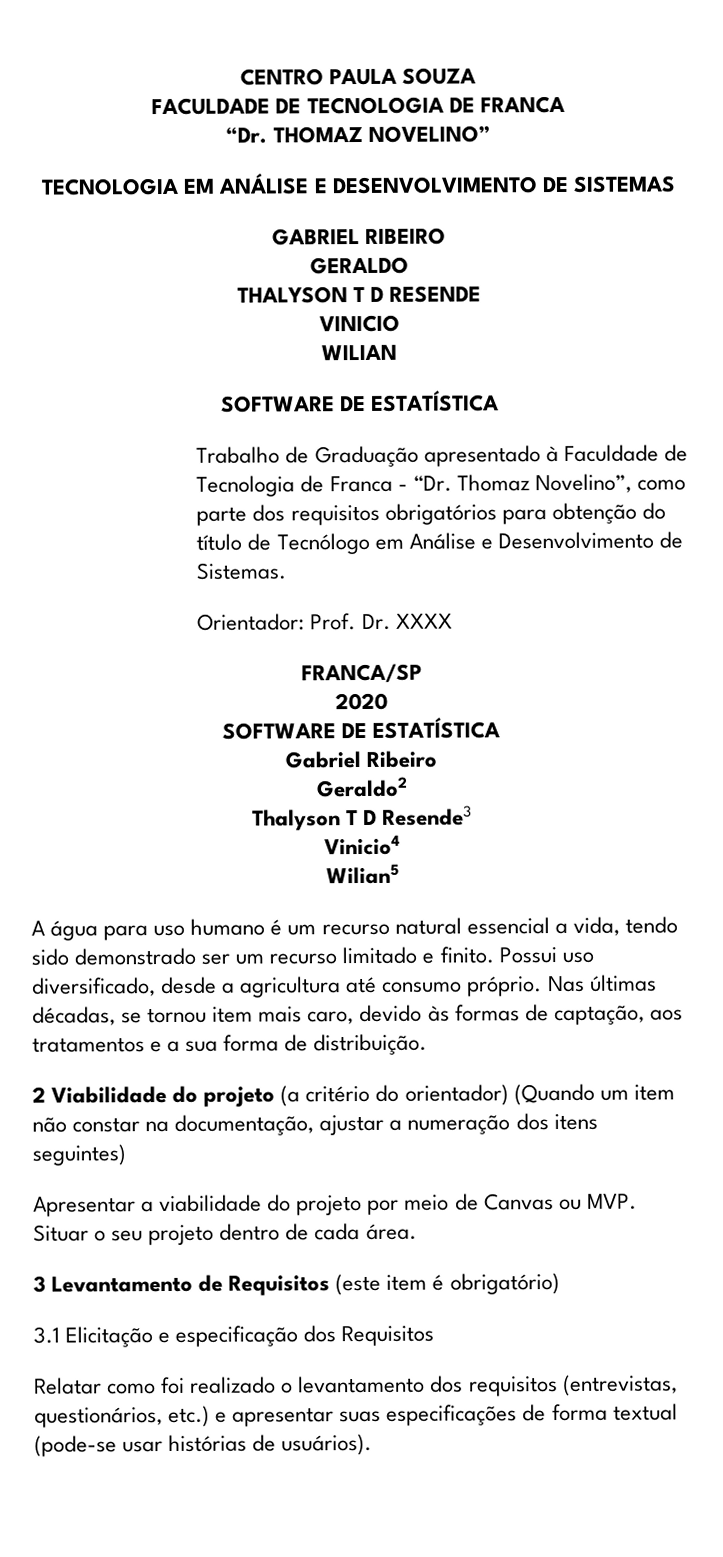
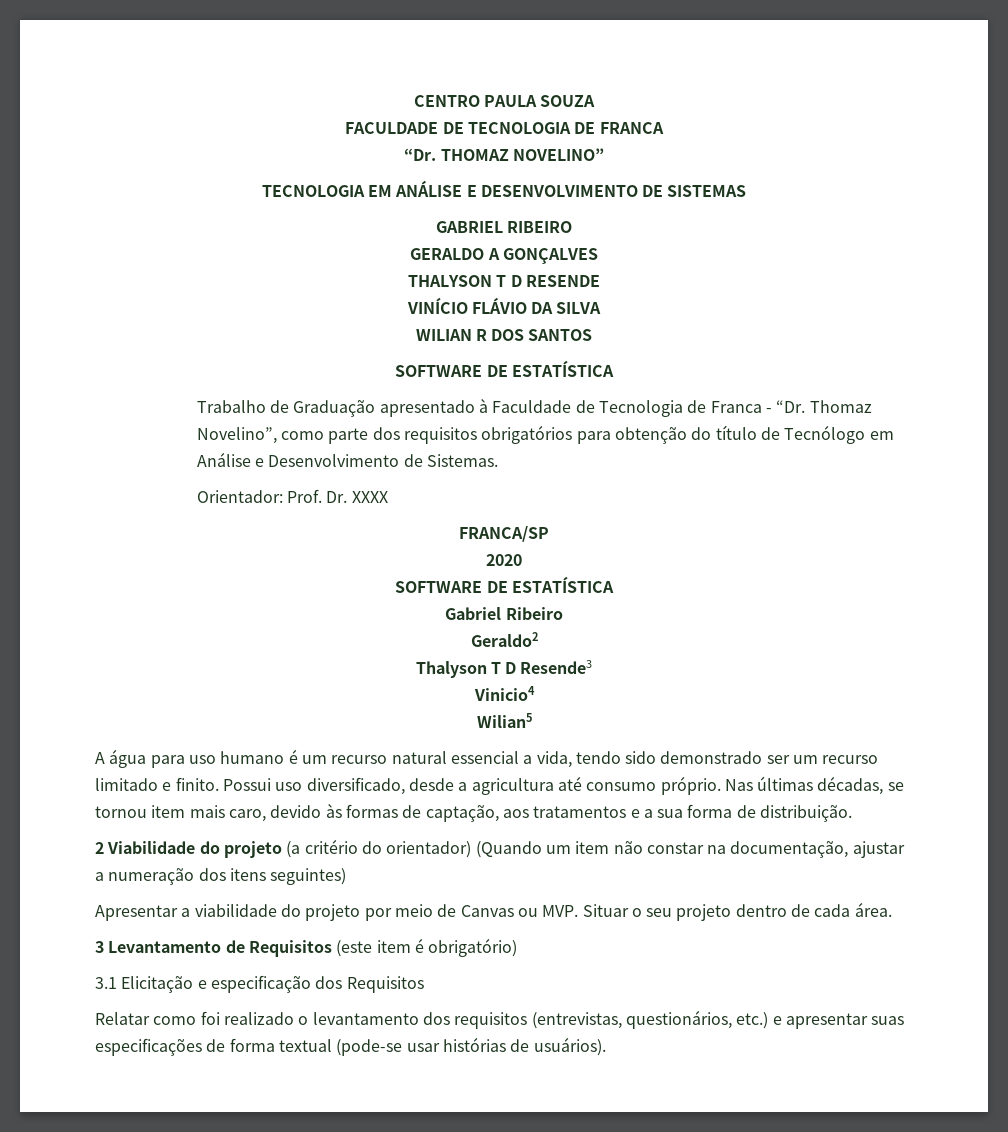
- GERALDO
+ GERALDO A GONÇALVES
- VINICIO
- WILIAN
+ VINÍCIO FLÁVIO DA SILVA
+ WILIAN R DOS SANTOS

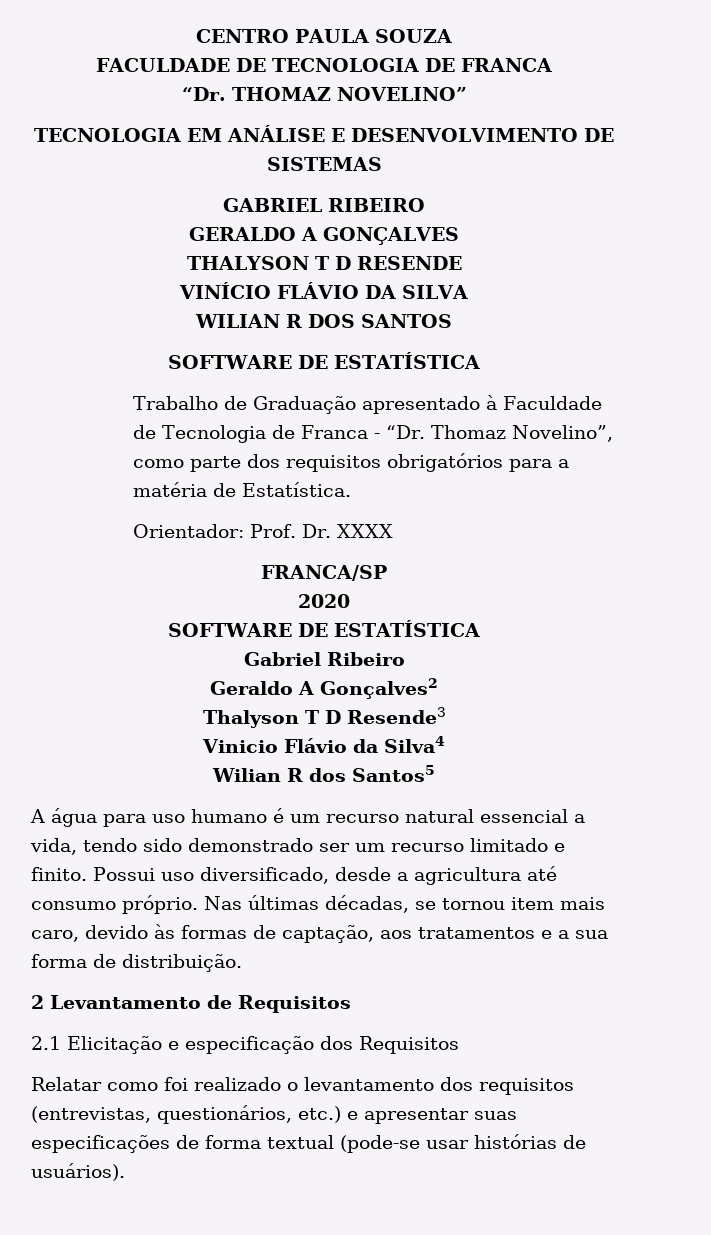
- Trabalho de Graduação apresentado à Faculdade de Tecnologia de Franca - “Dr. Thomaz Novelino”, como parte dos requisitos obrigatórios para obtenção do título de Tecnólogo em Análise e Desenvolvimento de Sistemas.
+ Trabalho de Graduação apresentado à Faculdade de Tecnologia de Franca - “Dr. Thomaz Novelino”, como parte dos requisitos obrigatórios para a matéria de Estatística.
- Geraldo2
+ Geraldo A Gonçalves2
- Vinicio4
- Wilian5
+ Vinicio Flávio da Silva4
+ Wilian R dos Santos5
- 2 Viabilidade do projeto (a critério do orientador) (Quando um item não constar na documentação, ajustar a numeração dos itens seguintes)
- Apresentar a viabilidade do projeto por meio de Canvas ou MVP. Situar o seu projeto dentro de cada área.
- 3 Levantamento de Requisitos (este item é obrigatório)
- 3.1 Elicitação e especificação dos Requisitos
+ 2 Levantamento de Requisitos
+ 2.1 Elicitação e especificação dos Requisitos

